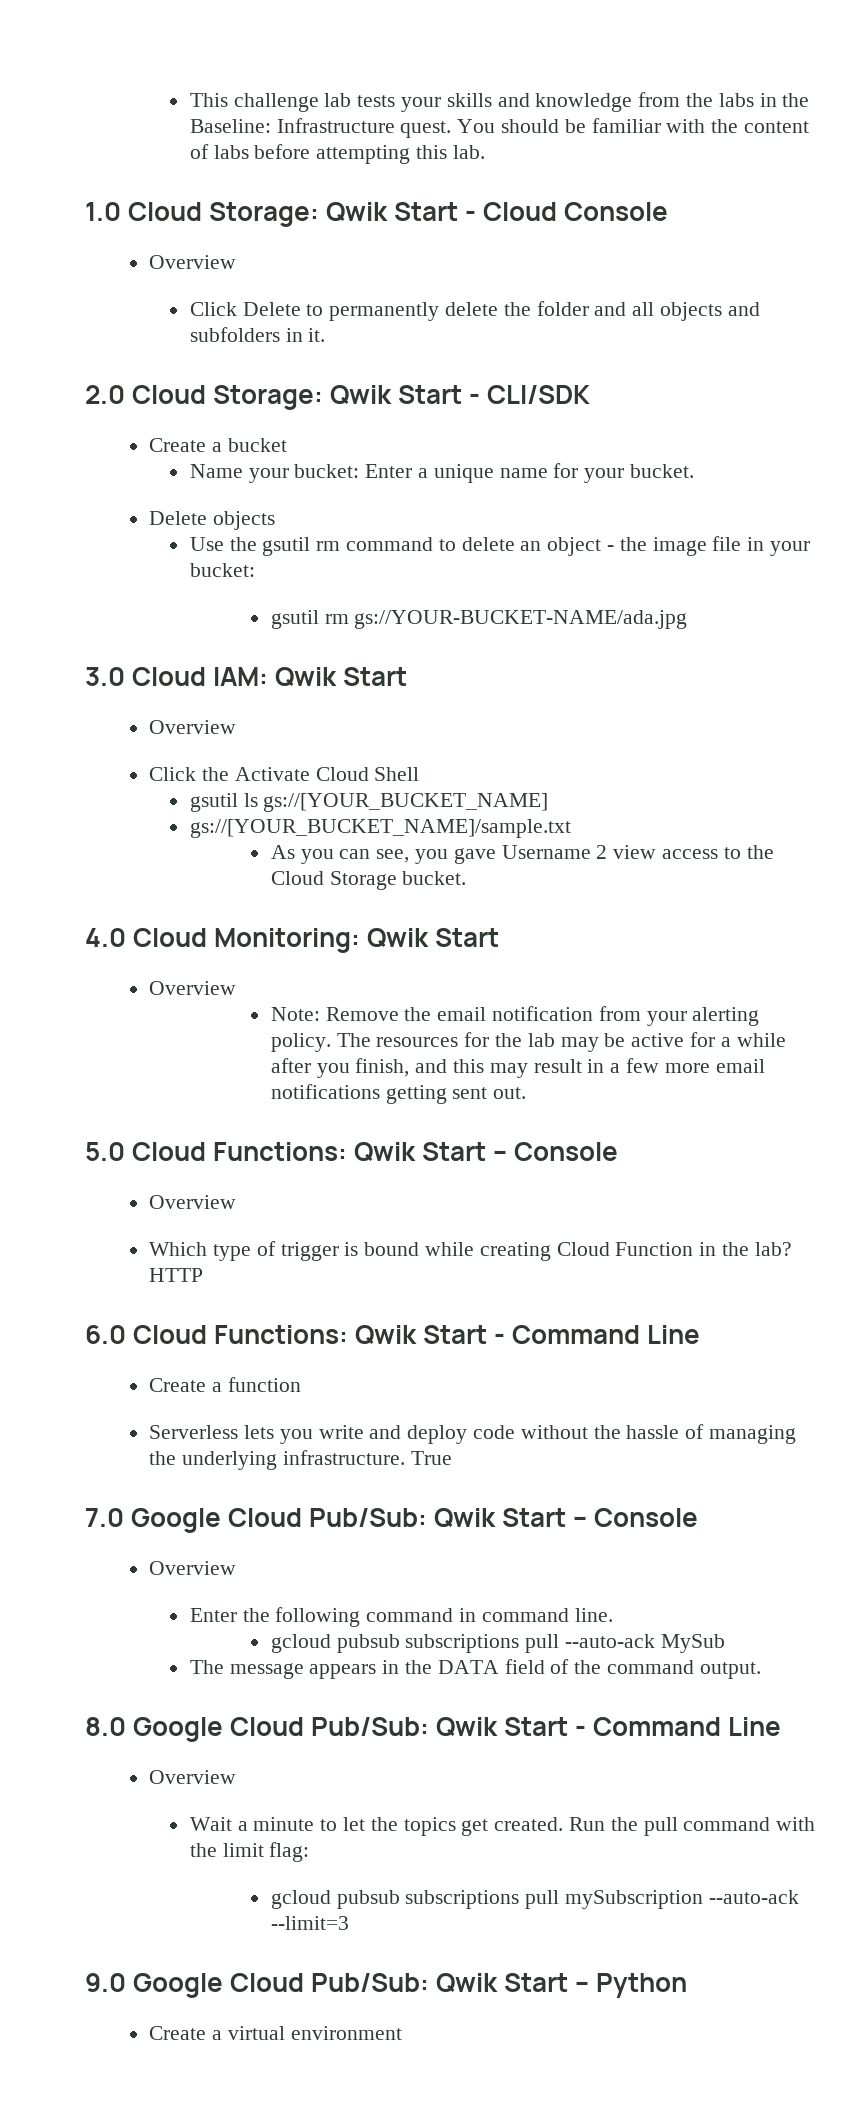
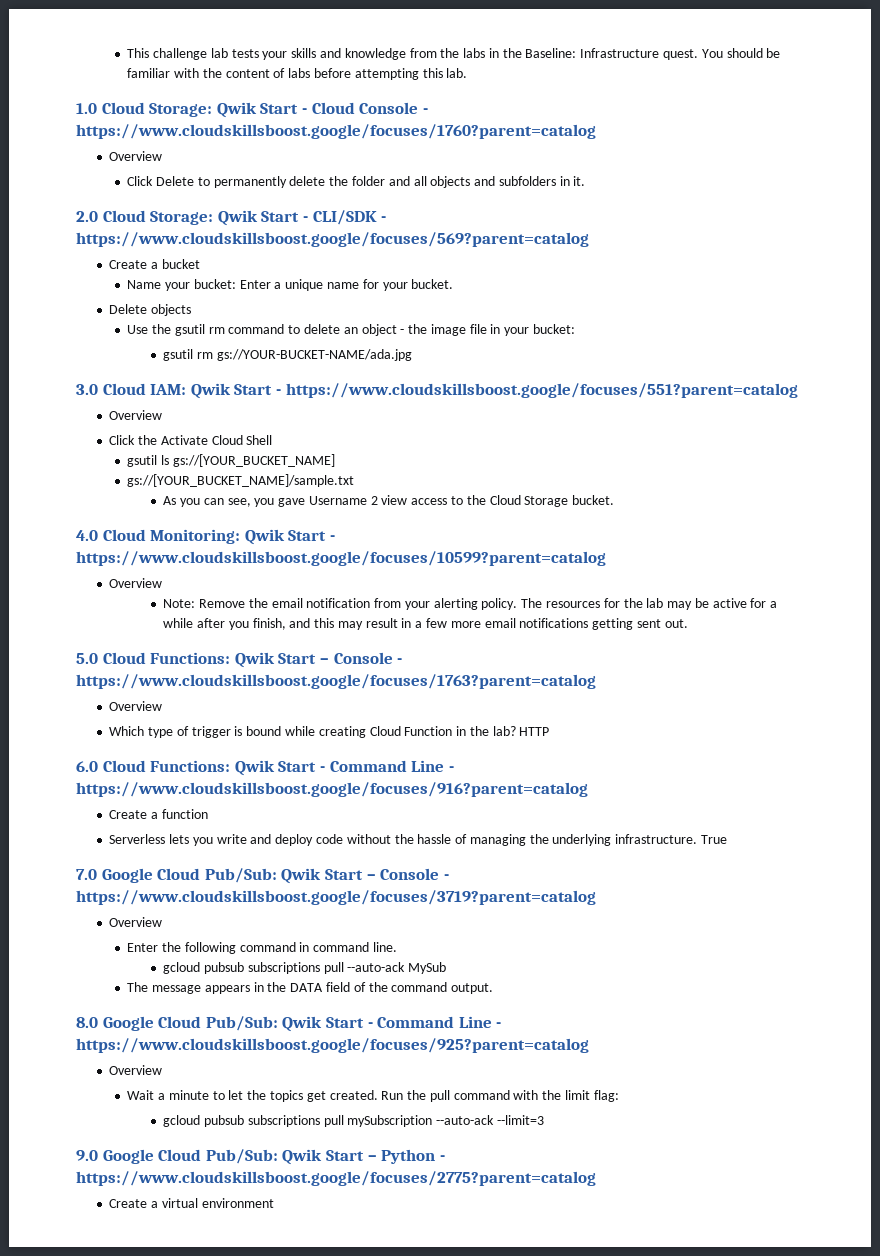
- 1.0 Cloud Storage: Qwik Start - Cloud Console
+ 1.0 Cloud Storage: Qwik Start - Cloud Console - https://www.cloudskillsboost.google/focuses/1760?parent=catalog
- 2.0 Cloud Storage: Qwik Start - CLI/SDK
+ 2.0 Cloud Storage: Qwik Start - CLI/SDK - https://www.cloudskillsboost.google/focuses/569?parent=catalog
- 3.0 Cloud IAM: Qwik Start
+ 3.0 Cloud IAM: Qwik Start - https://www.cloudskillsboost.google/focuses/551?parent=catalog
- 4.0 Cloud Monitoring: Qwik Start
+ 4.0 Cloud Monitoring: Qwik Start - https://www.cloudskillsboost.google/focuses/10599?parent=catalog
- 5.0 Cloud Functions: Qwik Start – Console
+ 5.0 Cloud Functions: Qwik Start – Console - https://www.cloudskillsboost.google/focuses/1763?parent=catalog
- 6.0 Cloud Functions: Qwik Start - Command Line
+ 6.0 Cloud Functions: Qwik Start - Command Line - https://www.cloudskillsboost.google/focuses/916?parent=catalog
- 7.0 Google Cloud Pub/Sub: Qwik Start – Console
+ 7.0 Google Cloud Pub/Sub: Qwik Start – Console - https://www.cloudskillsboost.google/focuses/3719?parent=catalog
- 8.0 Google Cloud Pub/Sub: Qwik Start - Command Line
+ 8.0 Google Cloud Pub/Sub: Qwik Start - Command Line - https://www.cloudskillsboost.google/focuses/925?parent=catalog
- 9.0 Google Cloud Pub/Sub: Qwik Start – Python
+ 9.0 Google Cloud Pub/Sub: Qwik Start – Python - https://www.cloudskillsboost.google/focuses/2775?parent=catalog

